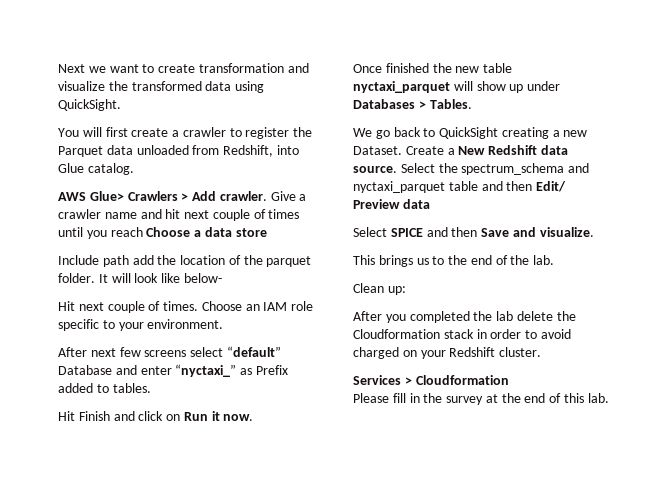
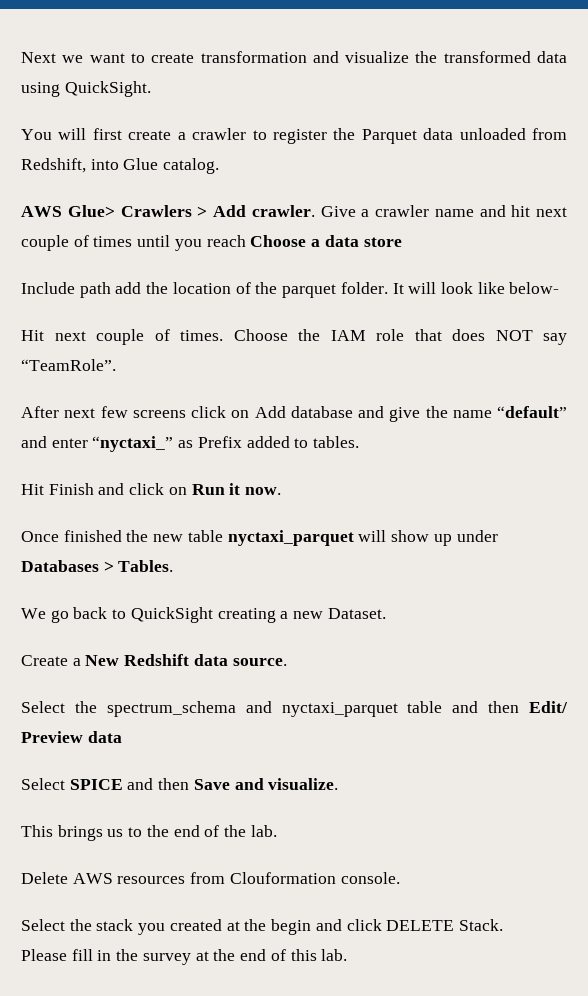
- Choose an IAM role specific to your environment.
+ Choose the IAM role that does NOT say “TeamRole”.
- After next few screens select “default” Database and enter “nyctaxi_” as Prefix added to tables.
+ After next few screens click on Add database and give the name “default” and enter “nyctaxi_” as Prefix added to tables.
- We go back to QuickSight creating a new Dataset. Create a New Redshift data source. Select the spectrum_schema and nyctaxi_parquet table and then Edit/ Preview data
+ We go back to QuickSight creating a new Dataset.
+ Create a New Redshift data source.
+ Select the spectrum_schema and nyctaxi_parquet table and then Edit/ Preview data
- Clean up:
- After you completed the lab delete the Cloudformation stack in order to avoid charged on your Redshift cluster.
- Services > Cloudformation
+ Delete AWS resources from Clouformation console.
+ Select the stack you created at the begin and click DELETE Stack.

